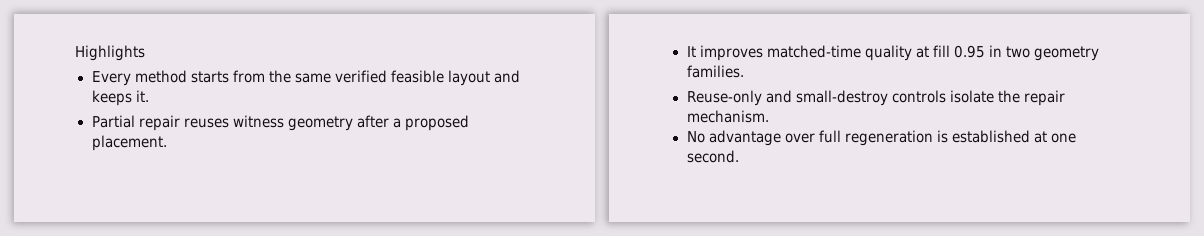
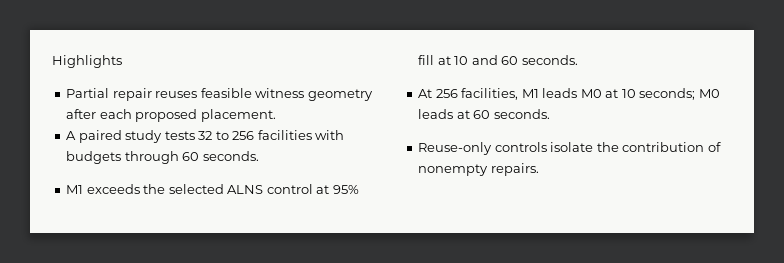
- Every method starts from the same verified feasible layout and keeps it.
- Partial repair reuses witness geometry after a proposed placement.
+ Partial repair reuses feasible witness geometry after each proposed placement.
- It improves matched-time quality at fill 0.95 in two geometry families.
+ A paired study tests 32 to 256 facilities with budgets through 60 seconds.
+ M1 exceeds the selected ALNS control at 95% fill at 10 and 60 seconds.
+ At 256 facilities, M1 leads M0 at 10 seconds; M0 leads at 60 seconds.
- Reuse-only and small-destroy controls isolate the repair mechanism.
- No advantage over full regeneration is established at one second.
+ Reuse-only controls isolate the contribution of nonempty repairs.

